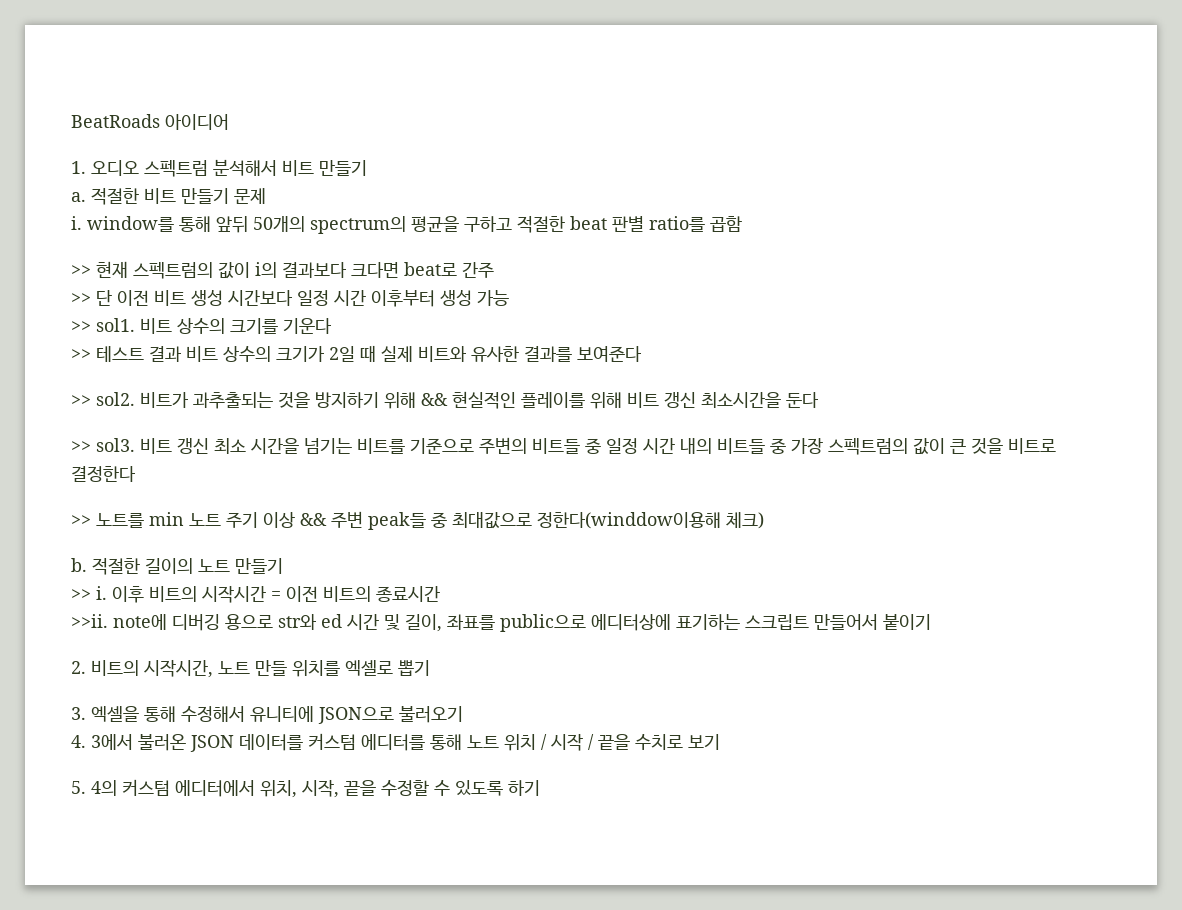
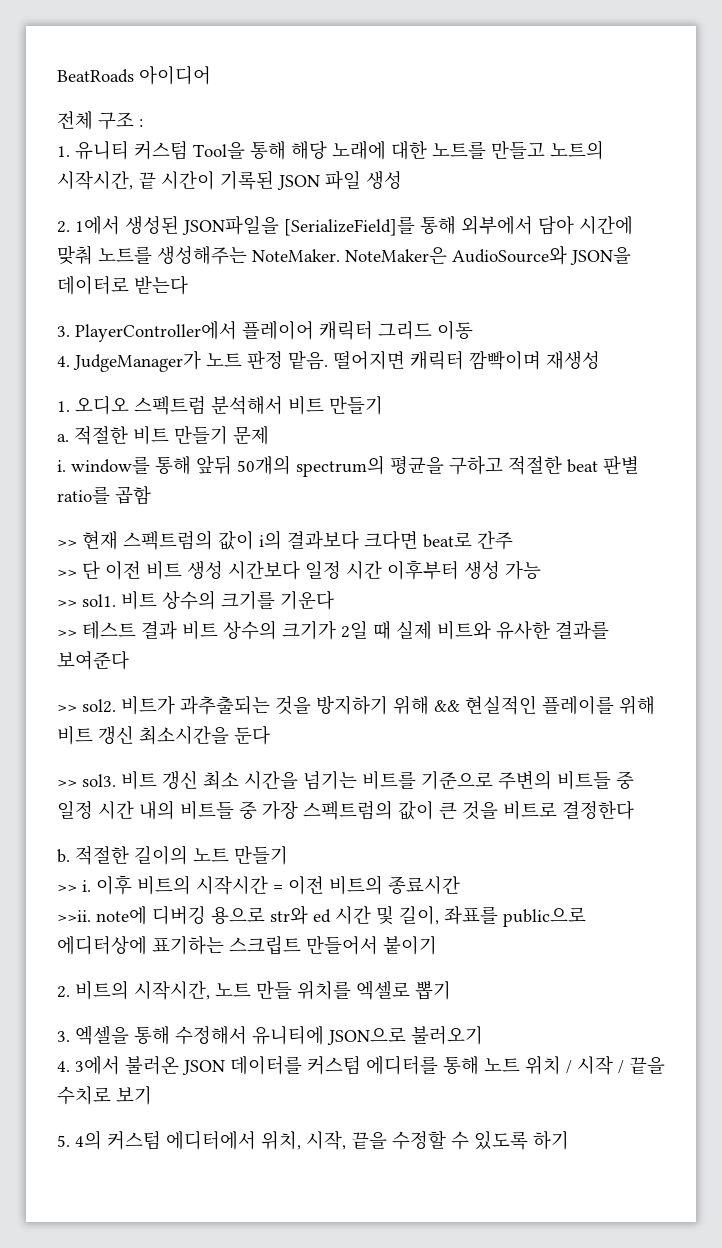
+ 전체 구조 :
+ 1. 유니티 커스텀 Tool을 통해 해당 노래에 대한 노트를 만들고 노트의 시작시간, 끝 시간이 기록된 JSON 파일 생성
+ 2. 1에서 생성된 JSON파일을 [SerializeField]를 통해 외부에서 담아 시간에 맞춰 노트를 생성해주는 NoteMaker. NoteMaker은 AudioSource와 JSON을 데이터로 받는다
+ 3. PlayerController에서 플레이어 캐릭터 그리드 이동
+ 4. JudgeManager가 노트 판정 맡음. 떨어지면 캐릭터 깜빡이며 재생성
- >> 노트를 min 노트 주기 이상 && 주변 peak들 중 최대값으로 정한다(winddow이용해 체크)

